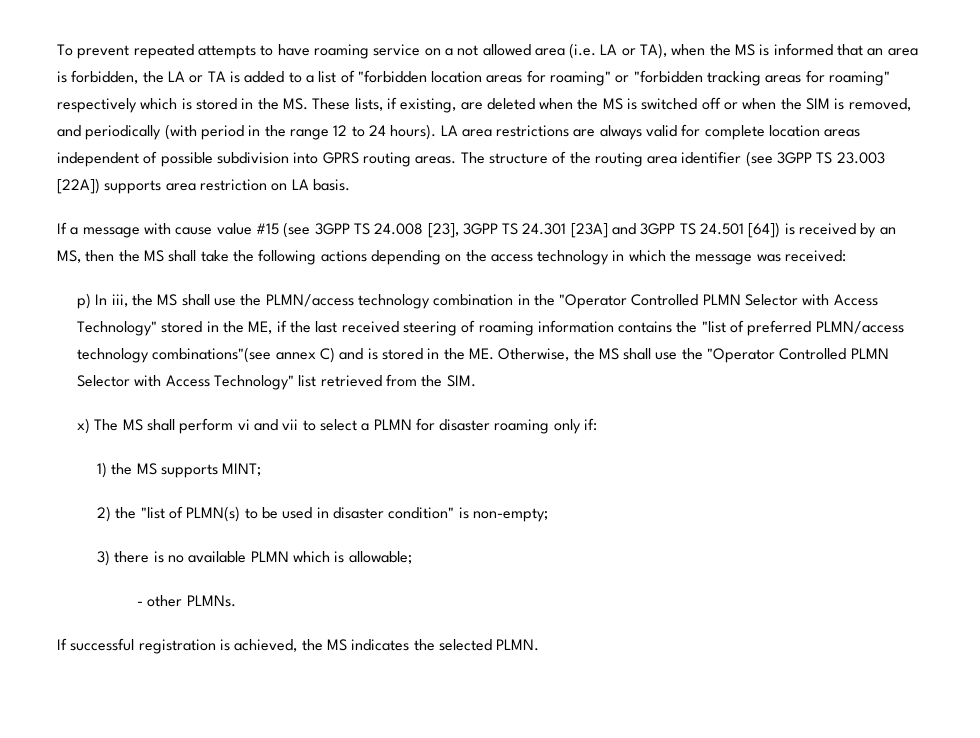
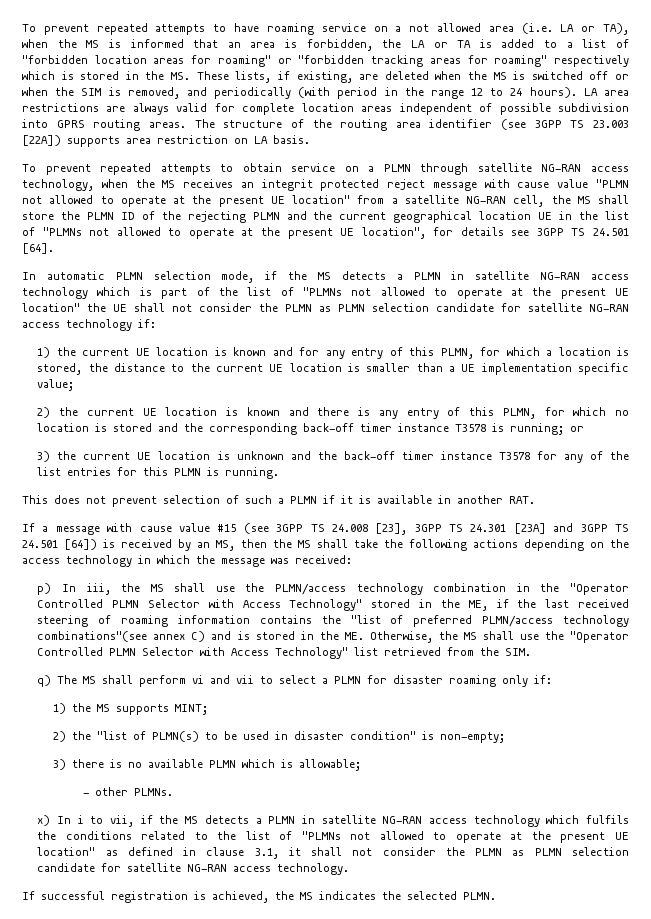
+ To prevent repeated attempts to obtain service on a PLMN through satellite NG-RAN access technology, when the MS receives an integrit protected reject message with cause value "PLMN not allowed to operate at the present UE location" from a satellite NG-RAN cell, the MS shall store the PLMN ID of the rejecting PLMN and the current geographical location UE in the list of "PLMNs not allowed to operate at the present UE location", for details see 3GPP TS 24.501 [64].
+ In automatic PLMN selection mode, if the MS detects a PLMN in satellite NG-RAN access technology which is part of the list of "PLMNs not allowed to operate at the present UE location" the UE shall not consider the PLMN as PLMN selection candidate for satellite NG-RAN access technology if:
+ 1) the current UE location is known and for any entry of this PLMN, for which a location is stored, the distance to the current UE location is smaller than a UE implementation specific value;
+ 2) the current UE location is known and there is any entry of this PLMN, for which no location is stored and the corresponding back-off timer instance T3578 is running; or
+ 3) the current UE location is unknown and the back-off timer instance T3578 for any of the list entries for this PLMN is running.
+ This does not prevent selection of such a PLMN if it is available in another RAT.
- x) The MS shall perform vi and vii to select a PLMN for disaster roaming only if:
+ q) The MS shall perform vi and vii to select a PLMN for disaster roaming only if:
+ x) In i to vii, if the MS detects a PLMN in satellite NG-RAN access technology which fulfils the conditions related to the list of "PLMNs not allowed to operate at the present UE location" as defined in clause 3.1, it shall not consider the PLMN as PLMN selection candidate for satellite NG-RAN access technology.

